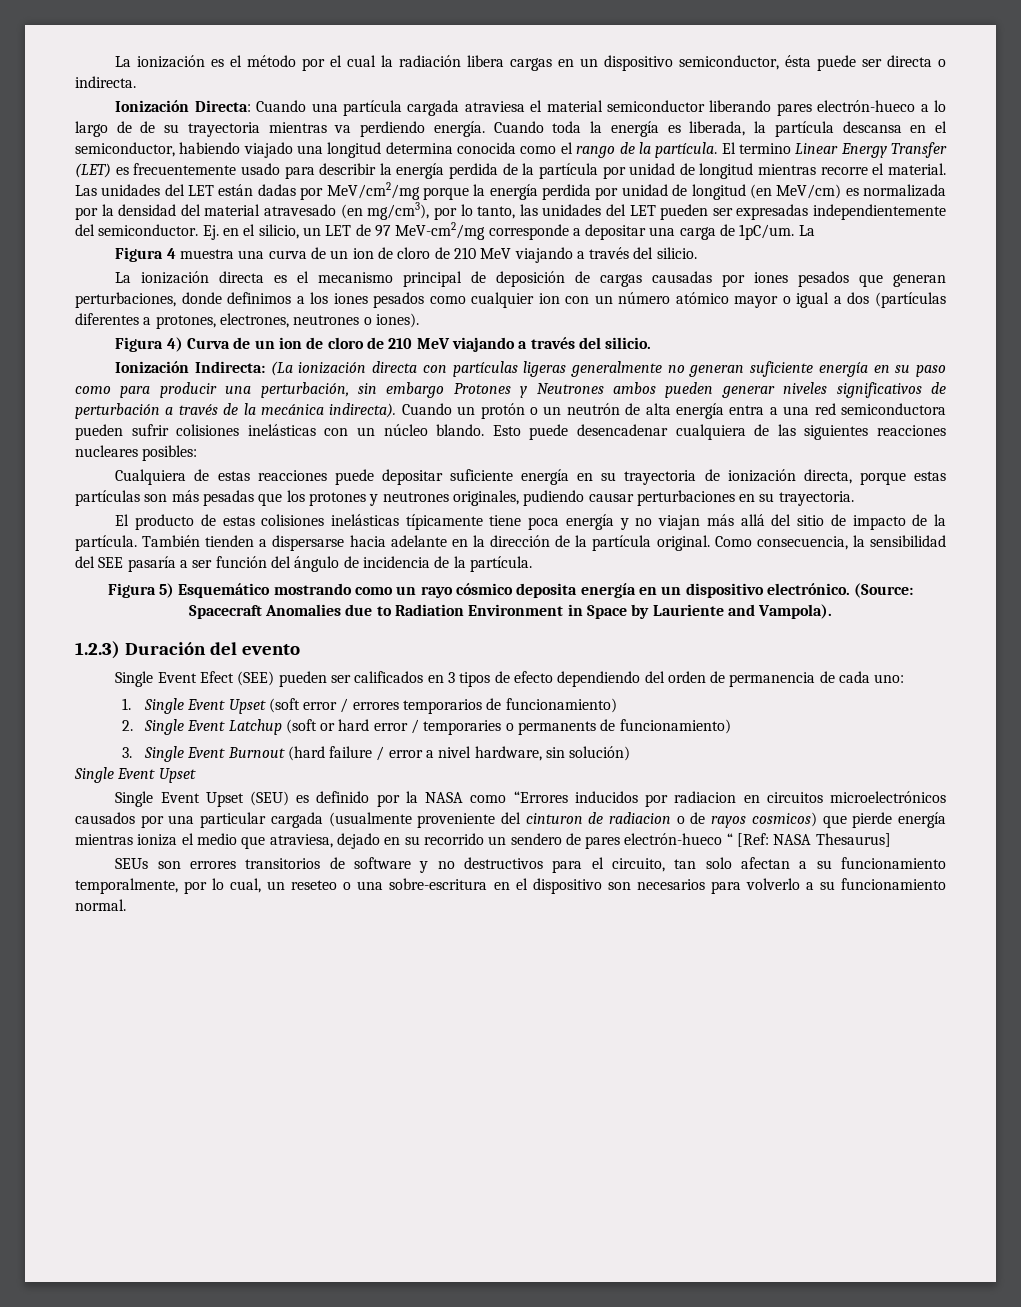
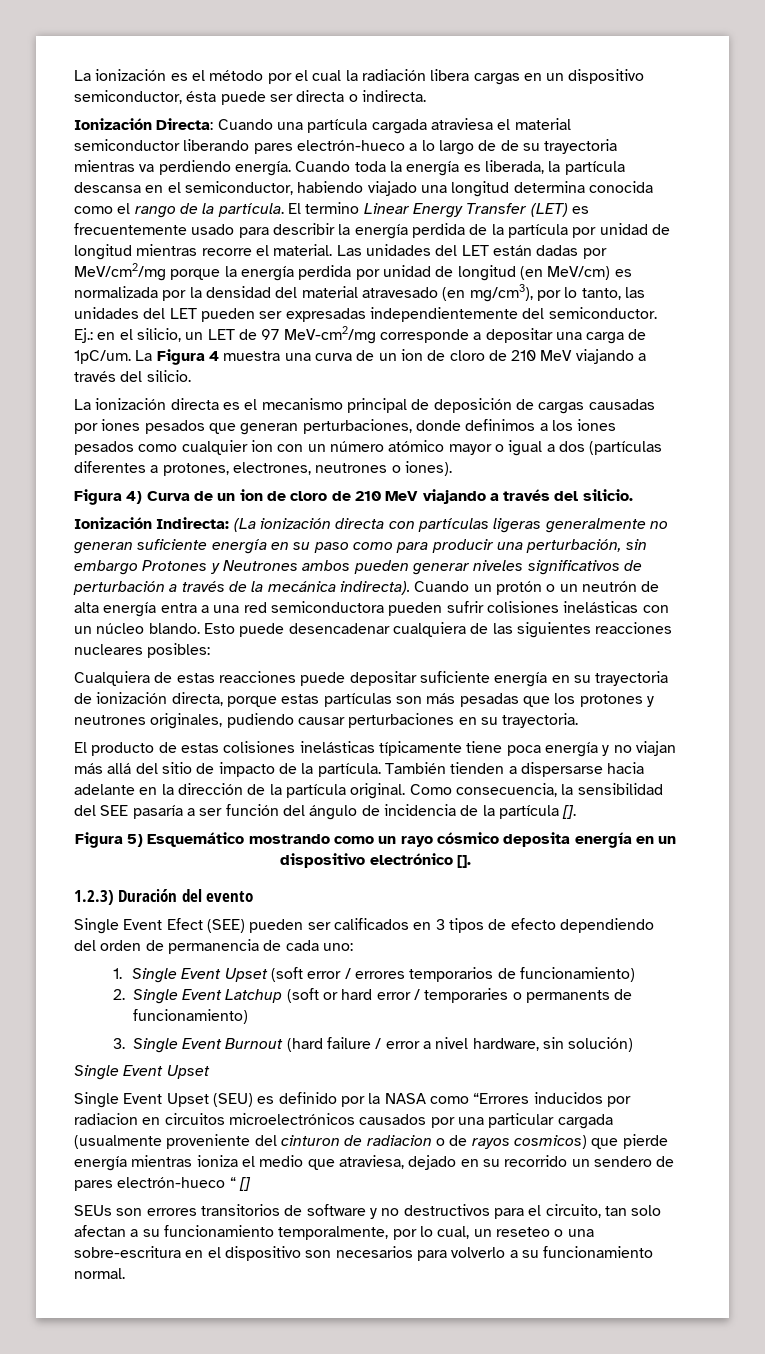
- Ej. en el silicio, un LET de 97 MeV-cm2/mg corresponde a depositar una carga de 1pC/um. La
- Figura 4 muestra una curva de un ion de cloro de 210 MeV viajando a través del silicio.
+ Ej.: en el silicio, un LET de 97 MeV-cm2/mg corresponde a depositar una carga de 1pC/um. La Figura 4 muestra una curva de un ion de cloro de 210 MeV viajando a través del silicio.
- Como consecuencia, la sensibilidad del SEE pasaría a ser función del ángulo de incidencia de la partícula.
+ Como consecuencia, la sensibilidad del SEE pasaría a ser función del ángulo de incidencia de la partícula [].
- Figura 5) Esquemático mostrando como un rayo cósmico deposita energía en un dispositivo electrónico. (Source: Spacecraft Anomalies due to Radiation Environment in Space by Lauriente and Vampola).
+ Figura 5) Esquemático mostrando como un rayo cósmico deposita energía en un dispositivo electrónico [].
- Single Event Upset (SEU) es definido por la NASA como “Errores inducidos por radiacion en circuitos microelectrónicos causados por una particular cargada (usualmente proveniente del cinturon de radiacion o de rayos cosmicos) que pierde energía mientras ioniza el medio que atraviesa, dejado en su recorrido un sendero de pares electrón-hueco “ [Ref: NASA Thesaurus]
+ Single Event Upset (SEU) es definido por la NASA como “Errores inducidos por radiacion en circuitos microelectrónicos causados por una particular cargada (usualmente proveniente del cinturon de radiacion o de rayos cosmicos) que pierde energía mientras ioniza el medio que atraviesa, dejado en su recorrido un sendero de pares electrón-hueco “ []

